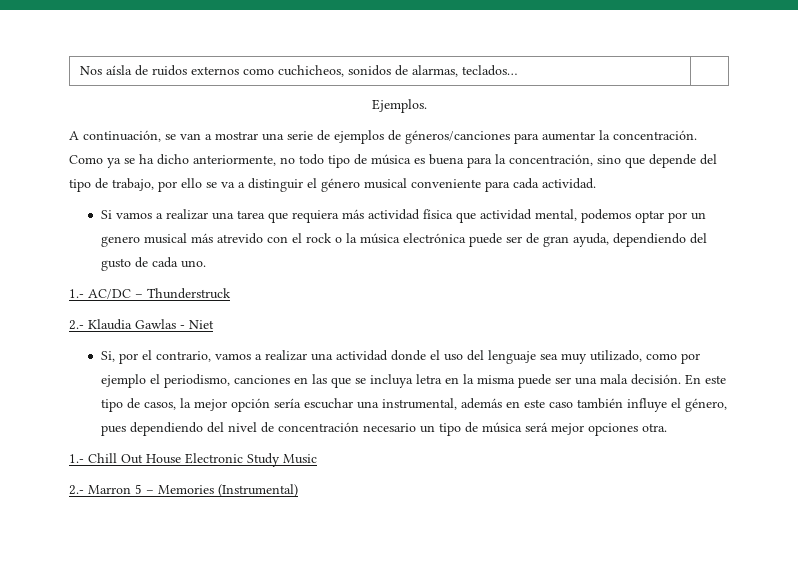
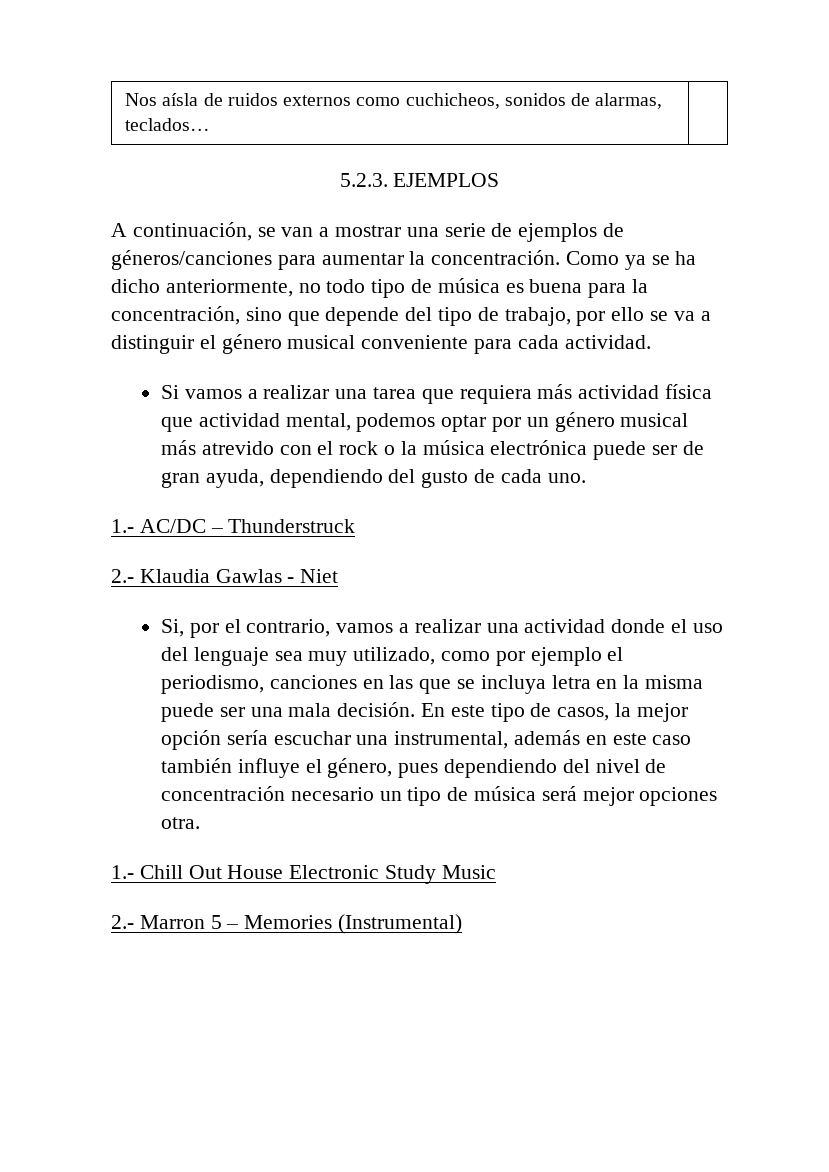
- Ejemplos.
+ 5.2.3. EJEMPLOS
- Si vamos a realizar una tarea que requiera más actividad física que actividad mental, podemos optar por un genero musical más atrevido con el rock o la música electrónica puede ser de gran ayuda, dependiendo del gusto de cada uno.
+ Si vamos a realizar una tarea que requiera más actividad física que actividad mental, podemos optar por un género musical más atrevido con el rock o la música electrónica puede ser de gran ayuda, dependiendo del gusto de cada uno.

